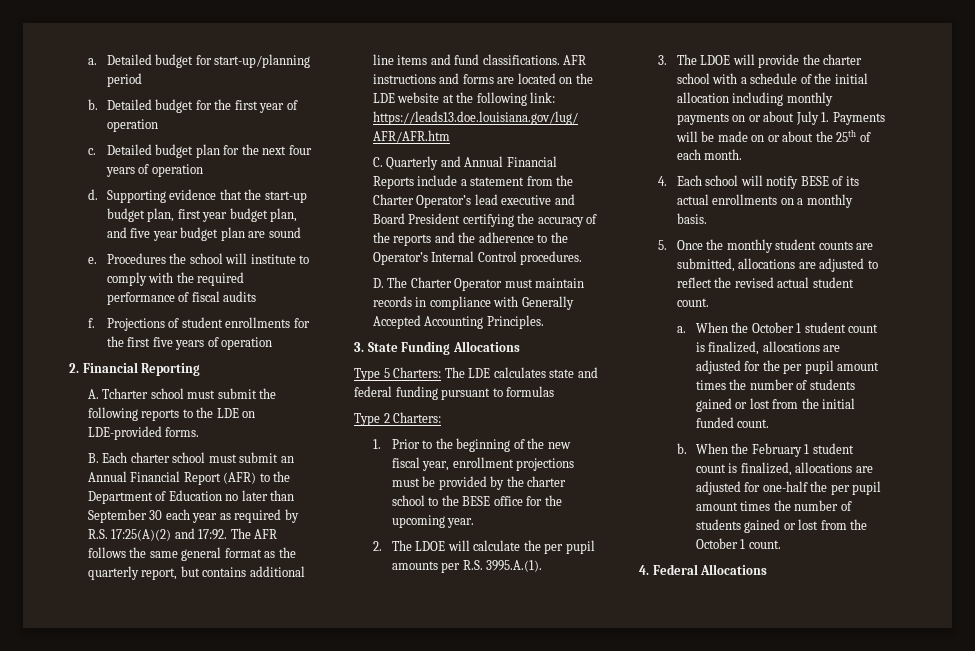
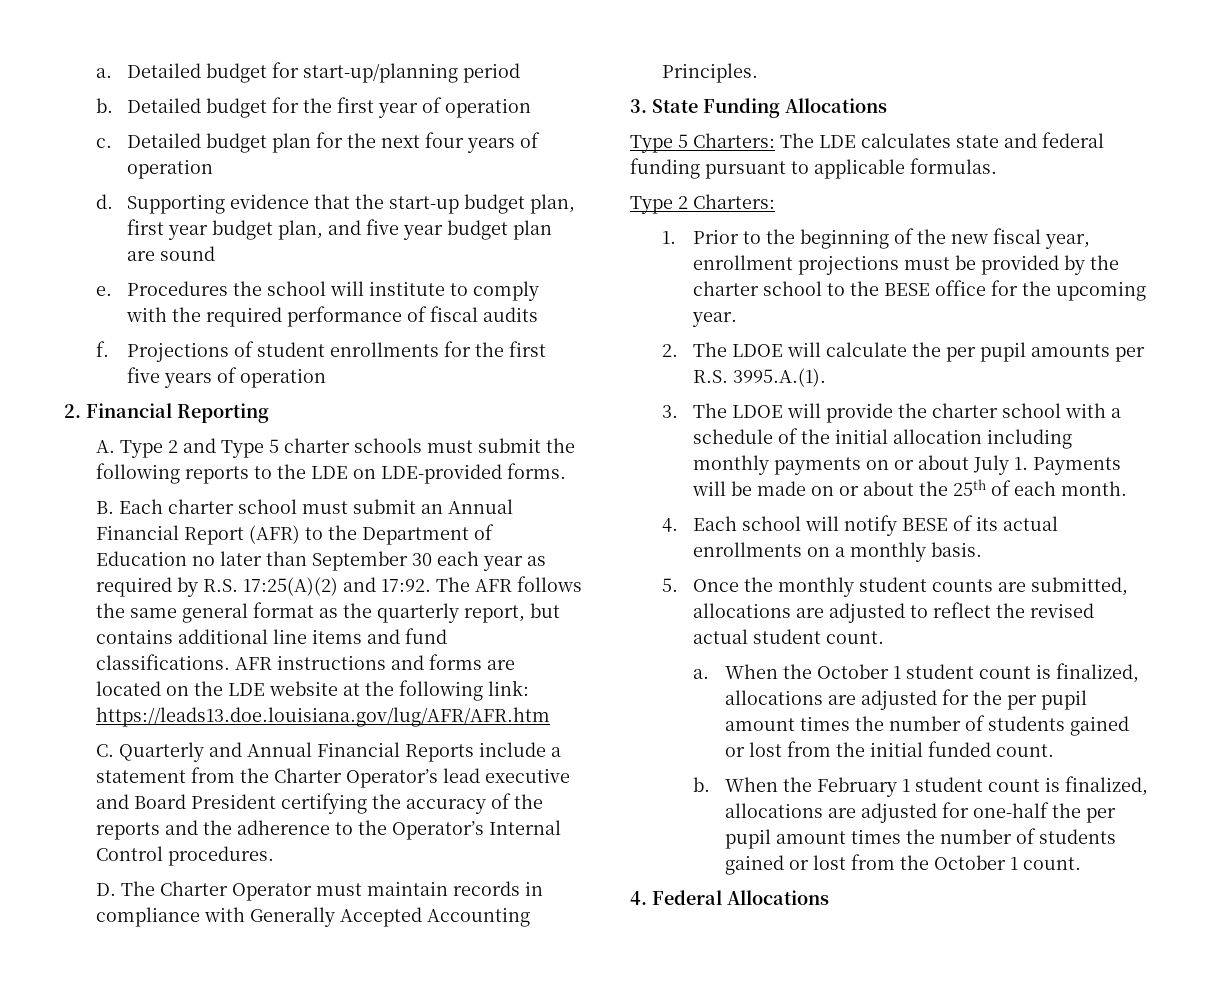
- A. Tcharter school must submit the following reports to the LDE on LDE-provided forms.
+ A. Type 2 and Type 5 charter schools must submit the following reports to the LDE on LDE-provided forms.
- Type 5 Charters: The LDE calculates state and federal funding pursuant to formulas
+ Type 5 Charters: The LDE calculates state and federal funding pursuant to applicable formulas.

